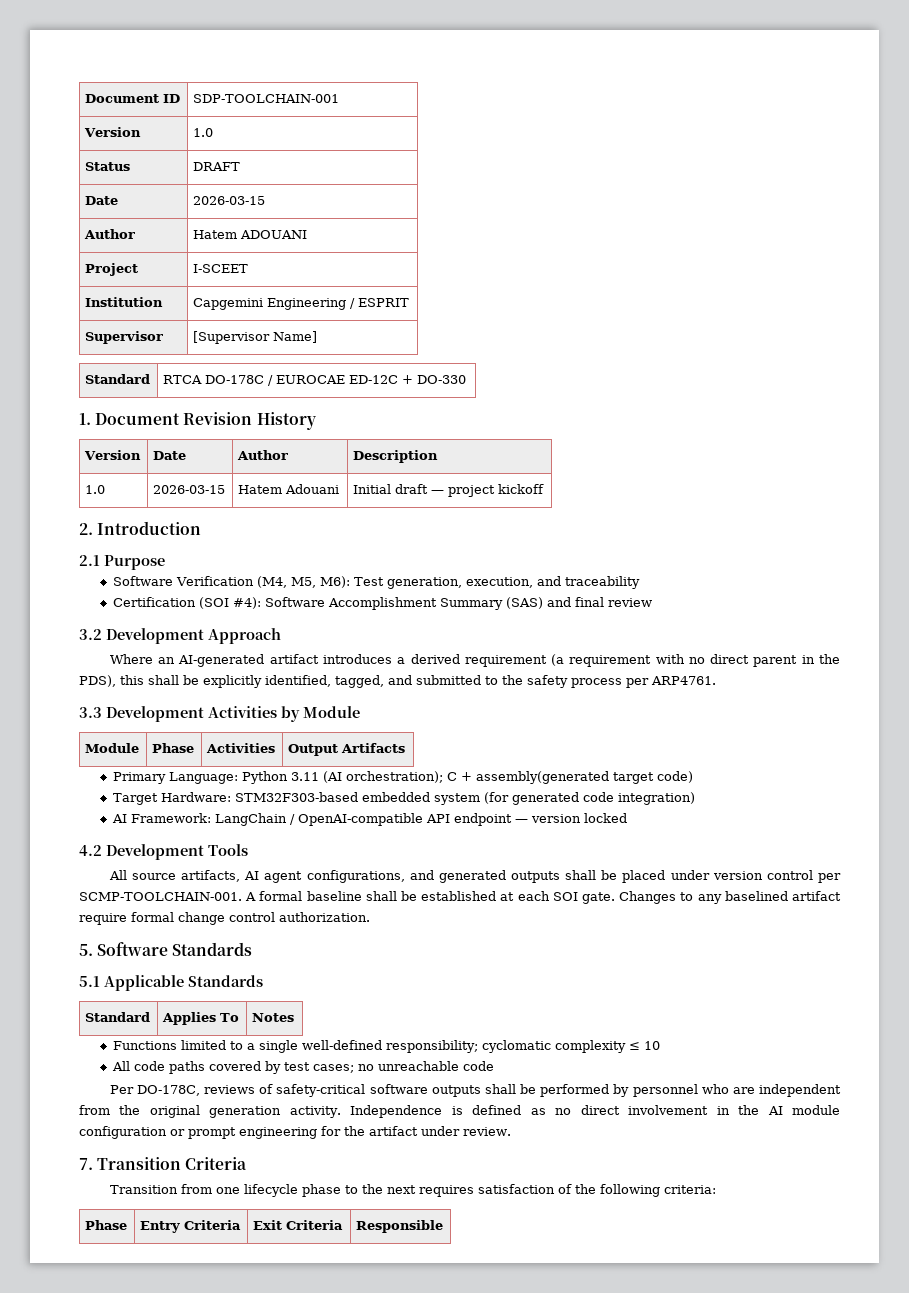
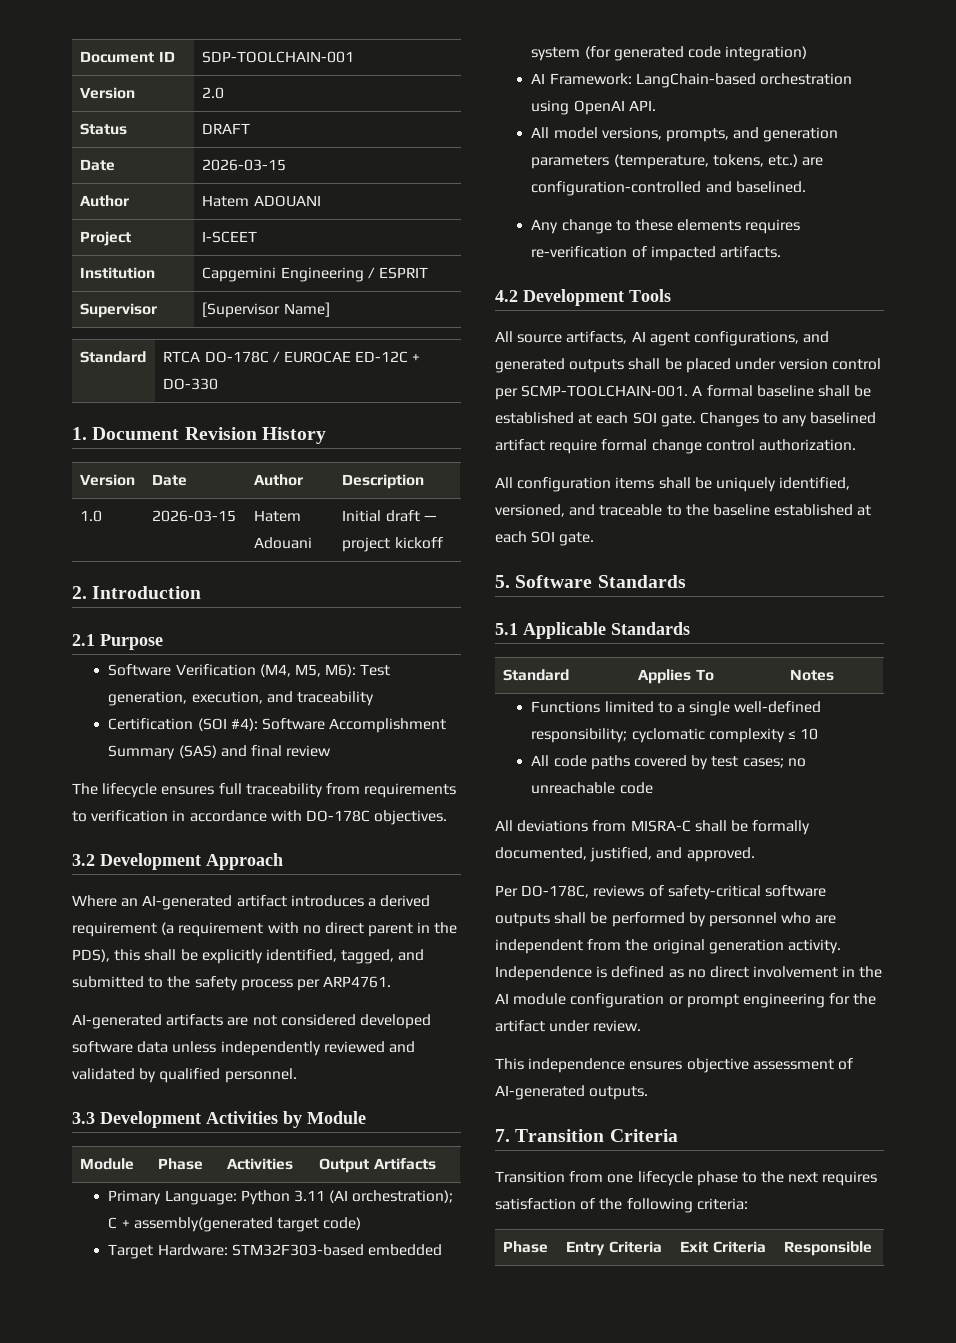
- Version | 1.0
+ Version | 2.0
+ The lifecycle ensures full traceability from requirements to verification in accordance with DO-178C objectives.
+ AI-generated artifacts are not considered developed software data unless independently reviewed and validated by qualified personnel.
- AI Framework: LangChain / OpenAI-compatible API endpoint — version locked
+ AI Framework: LangChain-based orchestration using OpenAI API.
+ All model versions, prompts, and generation parameters (temperature, tokens, etc.) are configuration-controlled and baselined.
+ Any change to these elements requires re-verification of impacted artifacts.
+ All configuration items shall be uniquely identified, versioned, and traceable to the baseline established at each SOI gate.
+ All deviations from MISRA-C shall be formally documented, justified, and approved.
+ This independence ensures objective assessment of AI-generated outputs.

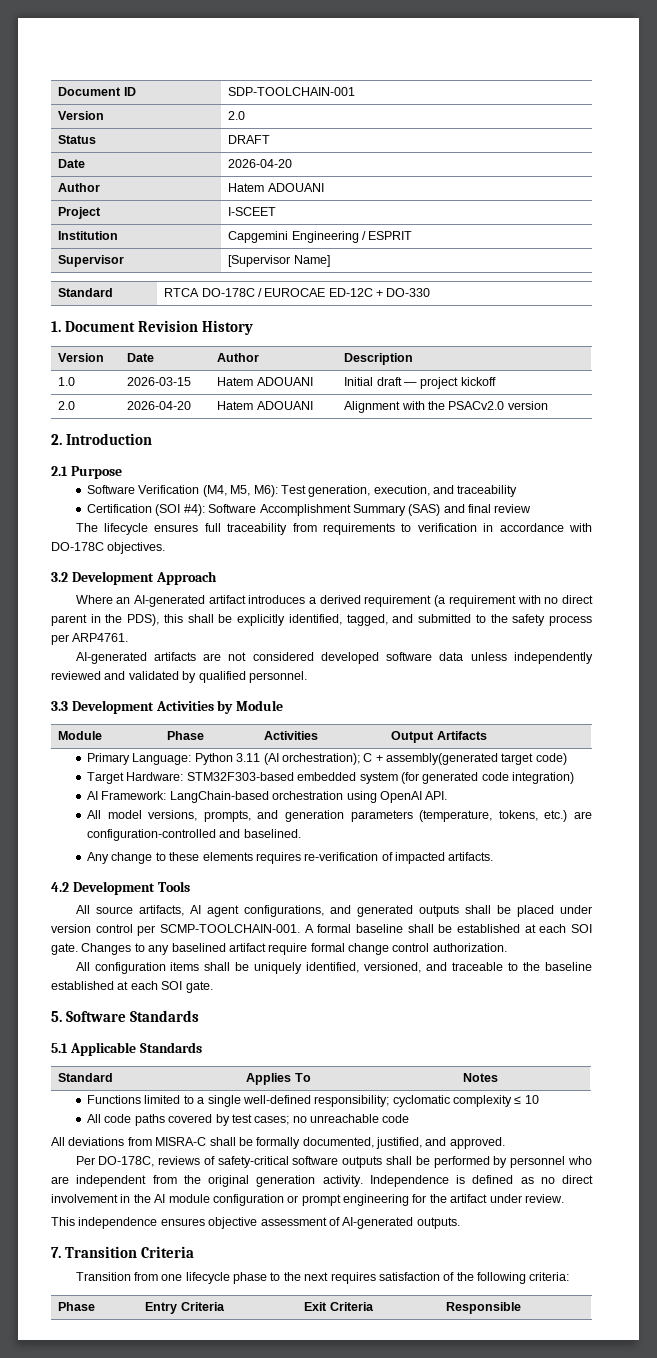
- Date | 2026-03-15
+ Date | 2026-04-20
- 1.0 | 2026-03-15 | Hatem Adouani | Initial draft — project kickoff
+ 1.0 | 2026-03-15 | Hatem ADOUANI | Initial draft — project kickoff
+ 2.0 | 2026-04-20 | Hatem ADOUANI | Alignment with the PSACv2.0 version

